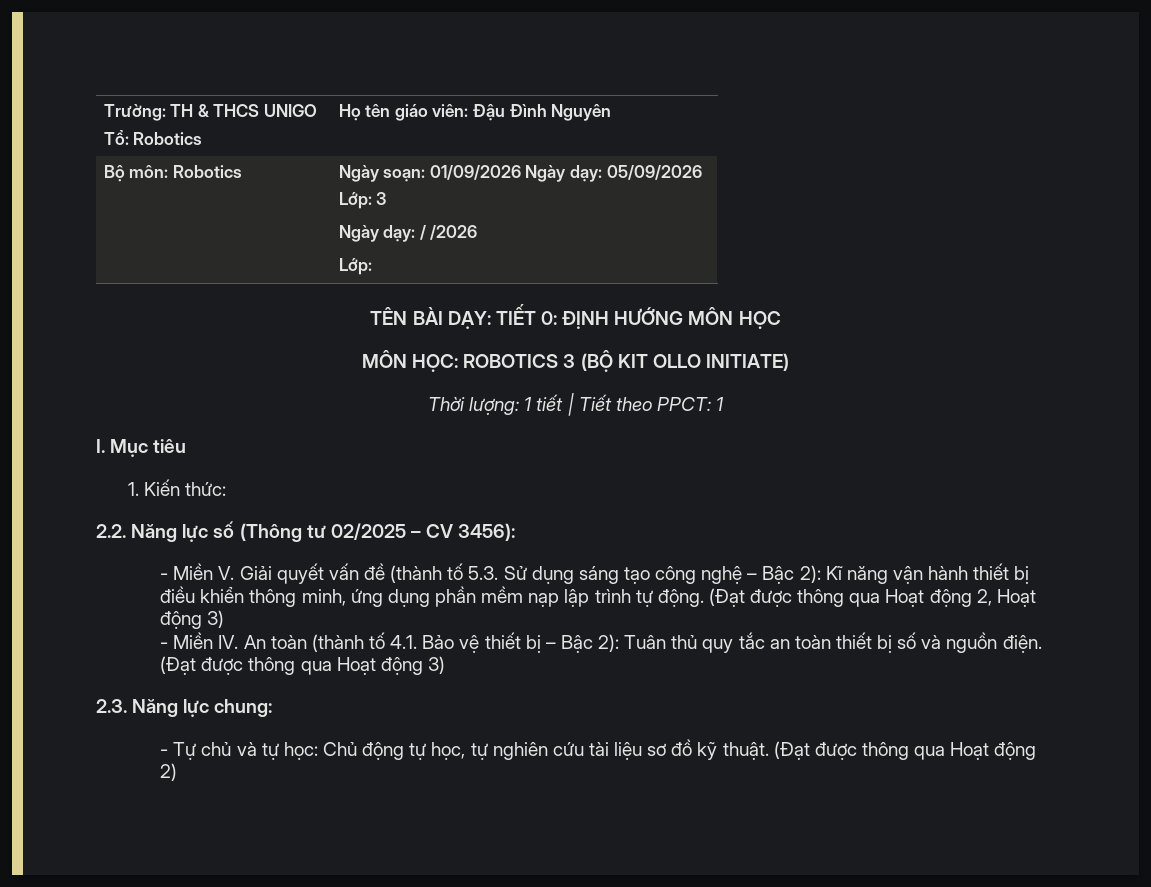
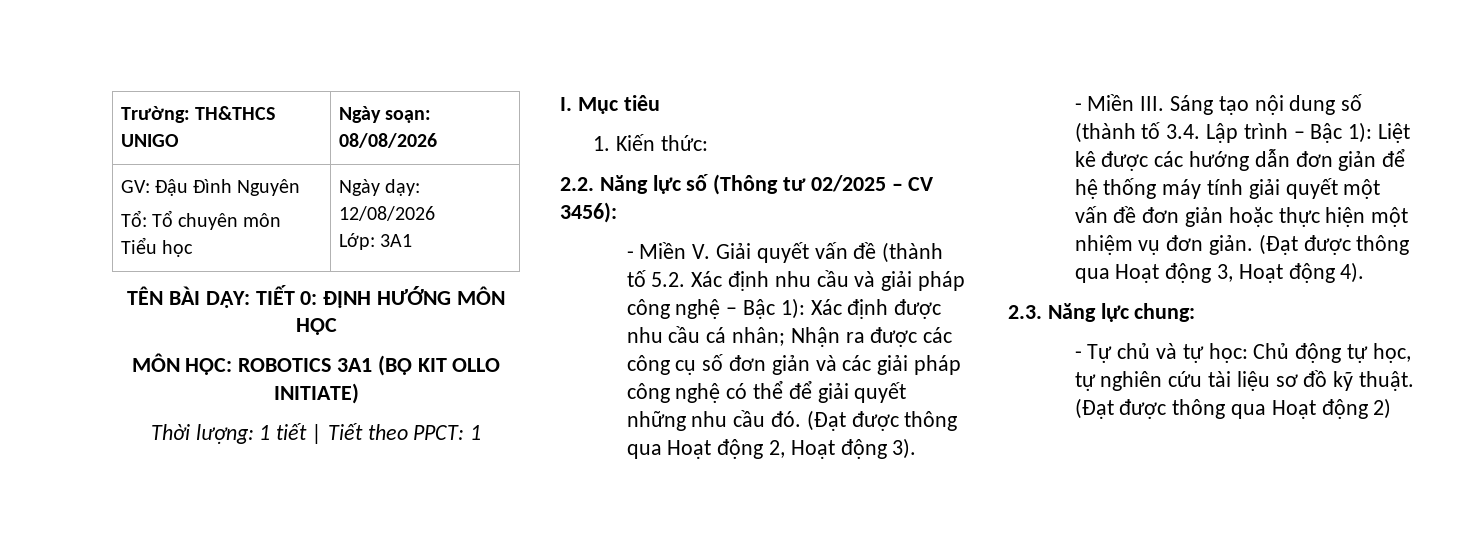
- Trường: TH & THCS UNIGO
- Tổ: Robotics | Họ tên giáo viên: Đậu Đình Nguyên
- Bộ môn: Robotics | Ngày soạn: 01/09/2026 Ngày dạy: 05/09/2026
- Lớp: 3
- Ngày dạy: / /2026
- Lớp:
+ Trường: TH&THCS UNIGO | Ngày soạn: 08/08/2026
+ GV: Đậu Đình Nguyên
+ Tổ: Tổ chuyên môn Tiểu học | Ngày dạy: 12/08/2026
+ Lớp: 3A1
- MÔN HỌC: ROBOTICS 3 (BỘ KIT OLLO INITIATE)
+ MÔN HỌC: ROBOTICS 3A1 (BỘ KIT OLLO INITIATE)
- - Miền V. Giải quyết vấn đề (thành tố 5.3. Sử dụng sáng tạo công nghệ – Bậc 2): Kĩ năng vận hành thiết bị điều khiển thông minh, ứng dụng phần mềm nạp lập trình tự động.
+ - Miền V. Giải quyết vấn đề (thành tố 5.2. Xác định nhu cầu và giải pháp công nghệ – Bậc 1): Xác định được nhu cầu cá nhân; Nhận ra được các công cụ số đơn giản và các giải pháp công nghệ có thể để giải quyết những nhu cầu đó.
- (Đạt được thông qua Hoạt động 2, Hoạt động 3)
- - Miền IV. An toàn (thành tố 4.1. Bảo vệ thiết bị – Bậc 2): Tuân thủ quy tắc an toàn thiết bị số và nguồn điện. (Đạt được thông qua Hoạt động 3)
+ (Đạt được thông qua Hoạt động 2, Hoạt động 3).
+ - Miền III. Sáng tạo nội dung số (thành tố 3.4. Lập trình – Bậc 1): Liệt kê được các hướng dẫn đơn giản để hệ thống máy tính giải quyết một vấn đề đơn giản hoặc thực hiện một nhiệm vụ đơn giản. (Đạt được thông qua Hoạt động 3, Hoạt động 4).

